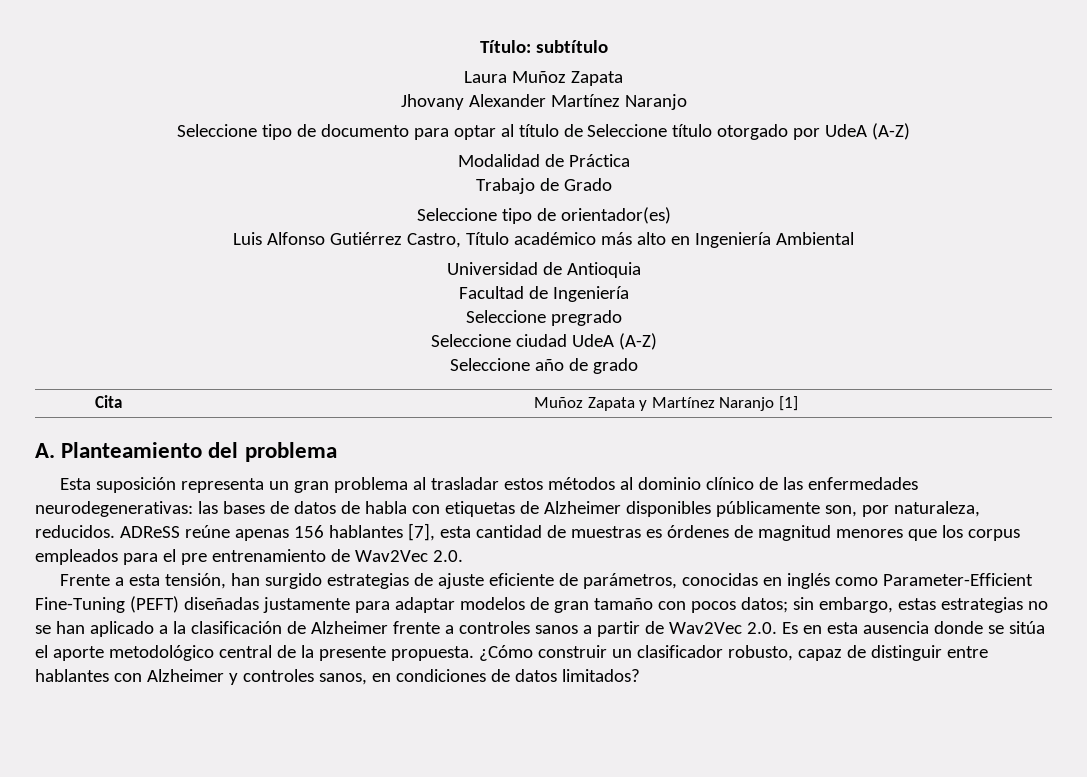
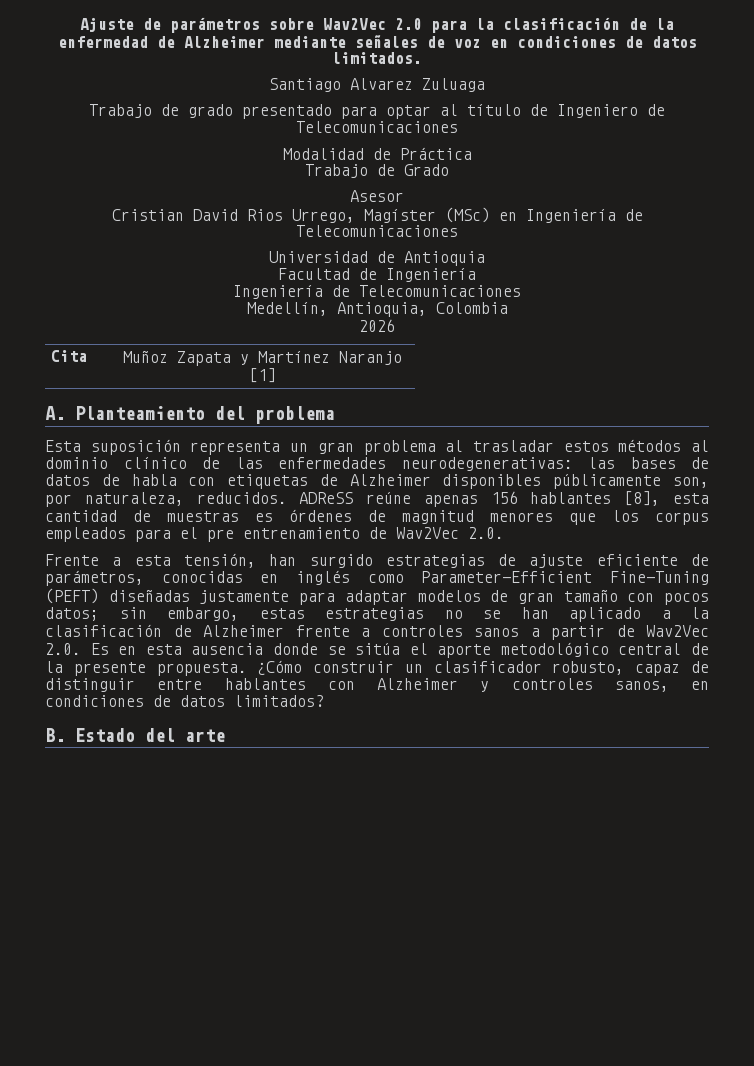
- Título: subtítulo
- Laura Muñoz Zapata
- Jhovany Alexander Martínez Naranjo
- Seleccione tipo de documento para optar al título de Seleccione título otorgado por UdeA (A-Z)
+ Ajuste de parámetros sobre Wav2Vec 2.0 para la clasificación de la enfermedad de Alzheimer mediante señales de voz en condiciones de datos limitados.
+ Santiago Alvarez Zuluaga
+ Trabajo de grado presentado para optar al título de Ingeniero de Telecomunicaciones
- Seleccione tipo de orientador(es)
- Luis Alfonso Gutiérrez Castro, Título académico más alto en Ingeniería Ambiental
+ Asesor
+ Cristian David Rios Urrego, Magíster (MSc) en Ingeniería de Telecomunicaciones
  Facultad de Ingeniería
- Seleccione pregrado
- Seleccione ciudad UdeA (A-Z)
- Seleccione año de grado
+ Ingeniería de Telecomunicaciones
+ Medellín, Antioquia, Colombia
+ 2026
- ADReSS reúne apenas 156 hablantes [7], esta cantidad de muestras es órdenes de magnitud menores que los corpus empleados para el pre entrenamiento de Wav2Vec 2.0.
+ ADReSS reúne apenas 156 hablantes [8], esta cantidad de muestras es órdenes de magnitud menores que los corpus empleados para el pre entrenamiento de Wav2Vec 2.0.
+ B. Estado del arte

